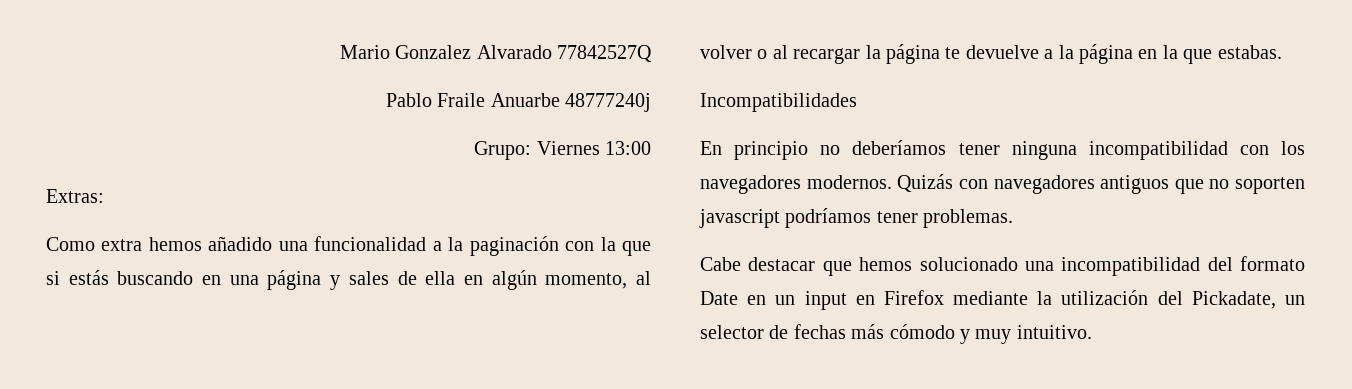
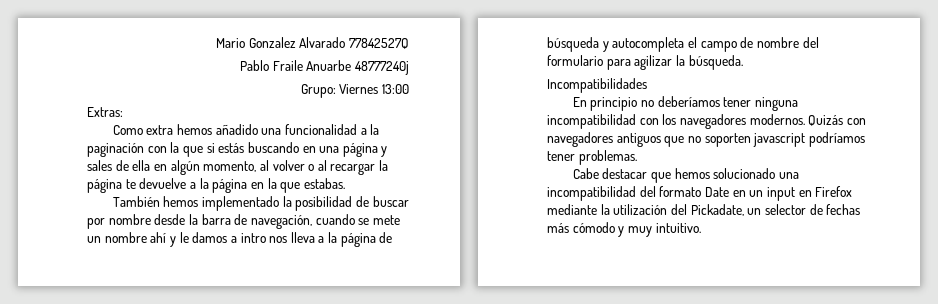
+ También hemos implementado la posibilidad de buscar por nombre desde la barra de navegación, cuando se mete un nombre ahí y le damos a intro nos lleva a la página de búsqueda y autocompleta el campo de nombre del formulario para agilizar la búsqueda.

